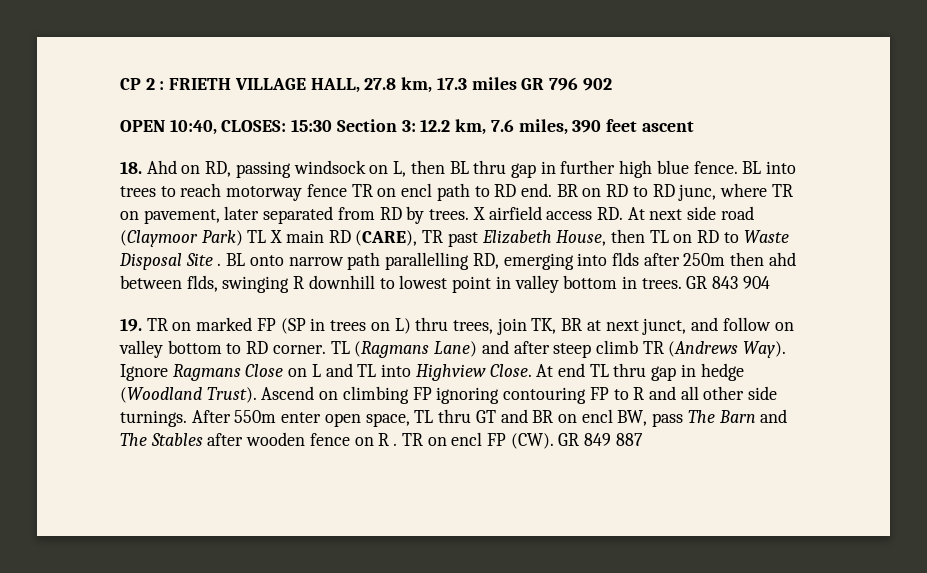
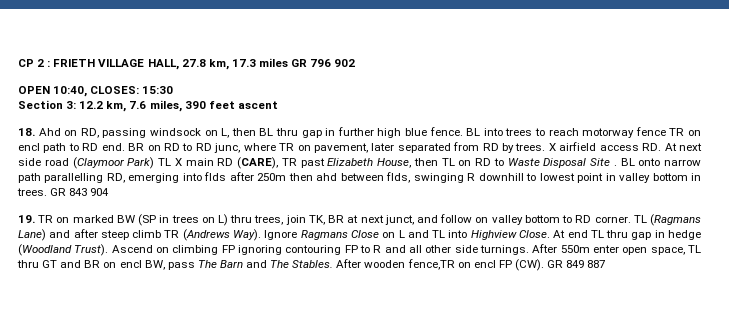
- OPEN 10:40, CLOSES: 15:30 Section 3: 12.2 km, 7.6 miles, 390 feet ascent
+ OPEN 10:40, CLOSES: 15:30
+ Section 3: 12.2 km, 7.6 miles, 390 feet ascent
- 19. TR on marked FP (SP in trees on L) thru trees, join TK, BR at next junct, and follow on valley bottom to RD corner.
+ 19. TR on marked BW (SP in trees on L) thru trees, join TK, BR at next junct, and follow on valley bottom to RD corner.
- After 550m enter open space, TL thru GT and BR on encl BW, pass The Barn and The Stables after wooden fence on R . TR on encl FP (CW). GR 849 887
+ After 550m enter open space, TL thru GT and BR on encl BW, pass The Barn and The Stables. After wooden fence,TR on encl FP (CW). GR 849 887

